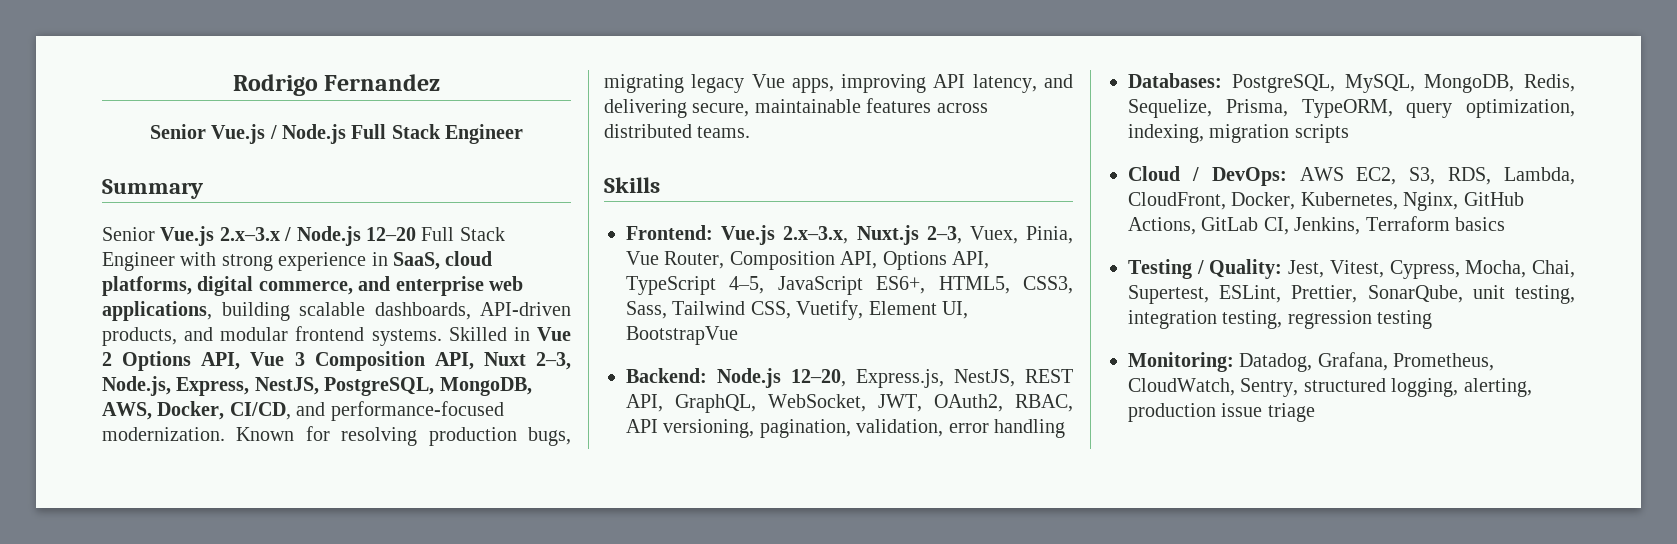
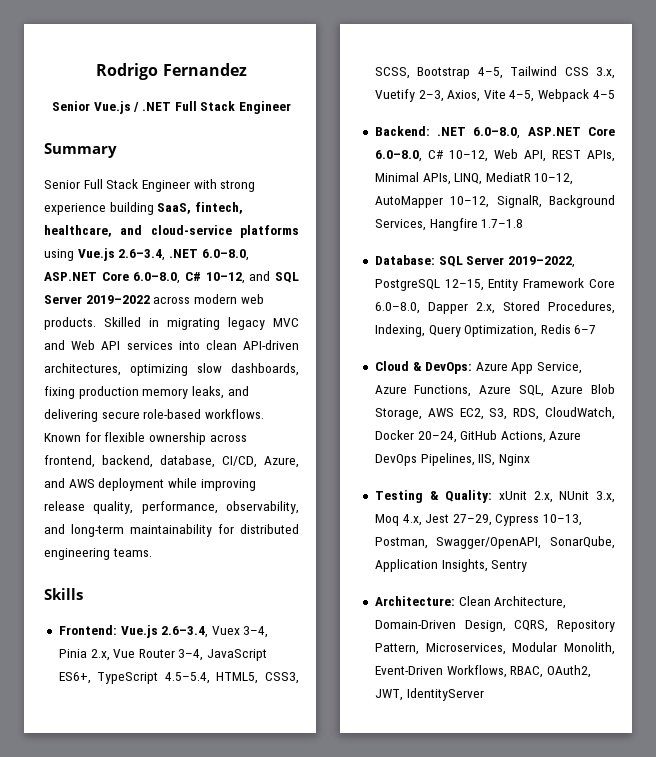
- Senior Vue.js / Node.js Full Stack Engineer
+ Senior Vue.js / .NET Full Stack Engineer
- Senior Vue.js 2.x–3.x / Node.js 12–20 Full Stack Engineer with strong experience in SaaS, cloud platforms, digital commerce, and enterprise web applications, building scalable dashboards, API-driven products, and modular frontend systems. Skilled in Vue 2 Options API, Vue 3 Composition API, Nuxt 2–3, Node.js, Express, NestJS, PostgreSQL, MongoDB, AWS, Docker, CI/CD, and performance-focused modernization. Known for resolving production bugs, migrating legacy Vue apps, improving API latency, and delivering secure, maintainable features across distributed teams.
+ Senior Full Stack Engineer with strong experience building SaaS, fintech, healthcare, and cloud-service platforms using Vue.js 2.6–3.4, .NET 6.0–8.0, ASP.NET Core 6.0–8.0, C# 10–12, and SQL Server 2019–2022 across modern web products. Skilled in migrating legacy MVC and Web API services into clean API-driven architectures, optimizing slow dashboards, fixing production memory leaks, and delivering secure role-based workflows. Known for flexible ownership across frontend, backend, database, CI/CD, Azure, and AWS deployment while improving release quality, performance, observability, and long-term maintainability for distributed engineering teams.
  Skills
- Frontend: Vue.js 2.x–3.x, Nuxt.js 2–3, Vuex, Pinia, Vue Router, Composition API, Options API, TypeScript 4–5, JavaScript ES6+, HTML5, CSS3, Sass, Tailwind CSS, Vuetify, Element UI, BootstrapVue
- Backend: Node.js 12–20, Express.js, NestJS, REST API, GraphQL, WebSocket, JWT, OAuth2, RBAC, API versioning, pagination, validation, error handling
- Databases: PostgreSQL, MySQL, MongoDB, Redis, Sequelize, Prisma, TypeORM, query optimization, indexing, migration scripts
- Cloud / DevOps: AWS EC2, S3, RDS, Lambda, CloudFront, Docker, Kubernetes, Nginx, GitHub Actions, GitLab CI, Jenkins, Terraform basics
- Testing / Quality: Jest, Vitest, Cypress, Mocha, Chai, Supertest, ESLint, Prettier, SonarQube, unit testing, integration testing, regression testing
- Monitoring: Datadog, Grafana, Prometheus, CloudWatch, Sentry, structured logging, alerting, production issue triage
+ Frontend: Vue.js 2.6–3.4, Vuex 3–4, Pinia 2.x, Vue Router 3–4, JavaScript ES6+, TypeScript 4.5–5.4, HTML5, CSS3, SCSS, Bootstrap 4–5, Tailwind CSS 3.x, Vuetify 2–3, Axios, Vite 4–5, Webpack 4–5
+ Backend: .NET 6.0–8.0, ASP.NET Core 6.0–8.0, C# 10–12, Web API, REST APIs, Minimal APIs, LINQ, MediatR 10–12, AutoMapper 10–12, SignalR, Background Services, Hangfire 1.7–1.8
+ Database: SQL Server 2019–2022, PostgreSQL 12–15, Entity Framework Core 6.0–8.0, Dapper 2.x, Stored Procedures, Indexing, Query Optimization, Redis 6–7
+ Cloud & DevOps: Azure App Service, Azure Functions, Azure SQL, Azure Blob Storage, AWS EC2, S3, RDS, CloudWatch, Docker 20–24, GitHub Actions, Azure DevOps Pipelines, IIS, Nginx
+ Testing & Quality: xUnit 2.x, NUnit 3.x, Moq 4.x, Jest 27–29, Cypress 10–13, Postman, Swagger/OpenAPI, SonarQube, Application Insights, Sentry
+ Architecture: Clean Architecture, Domain-Driven Design, CQRS, Repository Pattern, Microservices, Modular Monolith, Event-Driven Workflows, RBAC, OAuth2, JWT, IdentityServer

